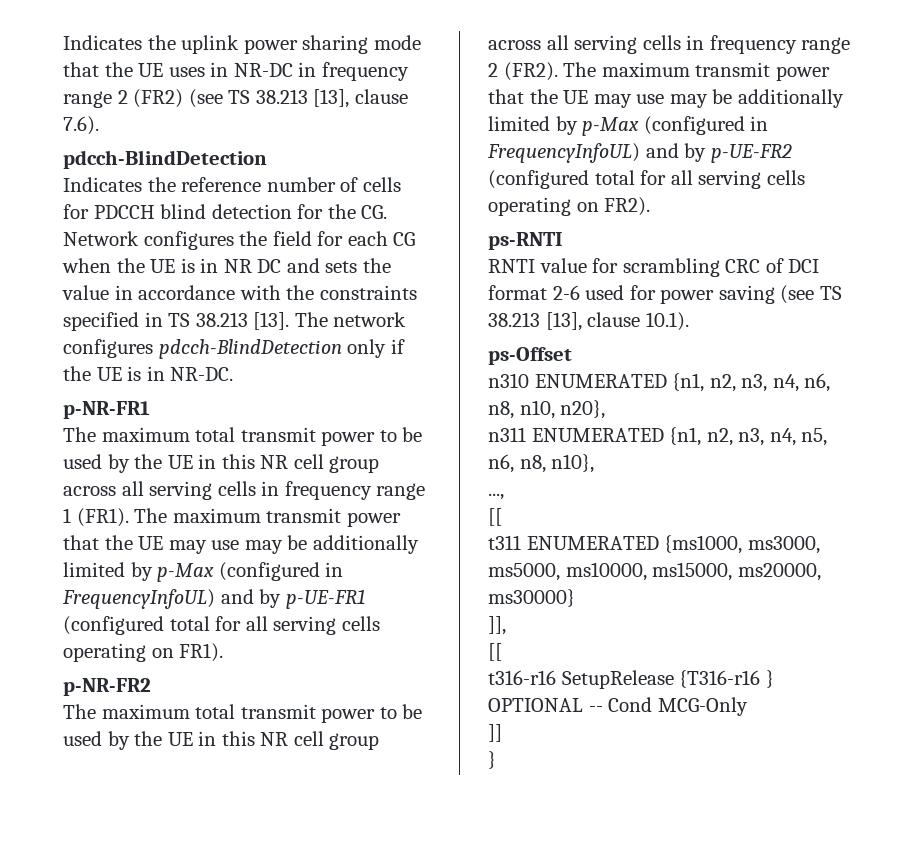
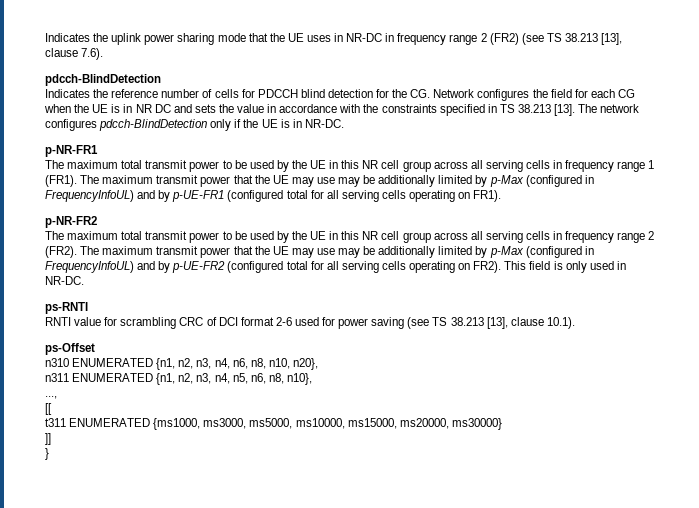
+ This field is only used in NR-DC.
- ]],
- [[
- t316-r16 SetupRelease {T316-r16 } OPTIONAL -- Cond MCG-Only

